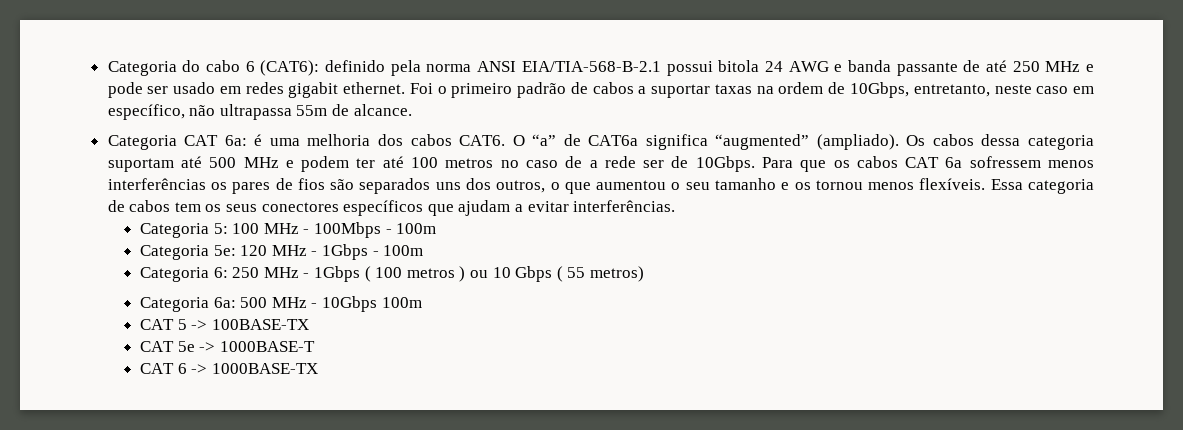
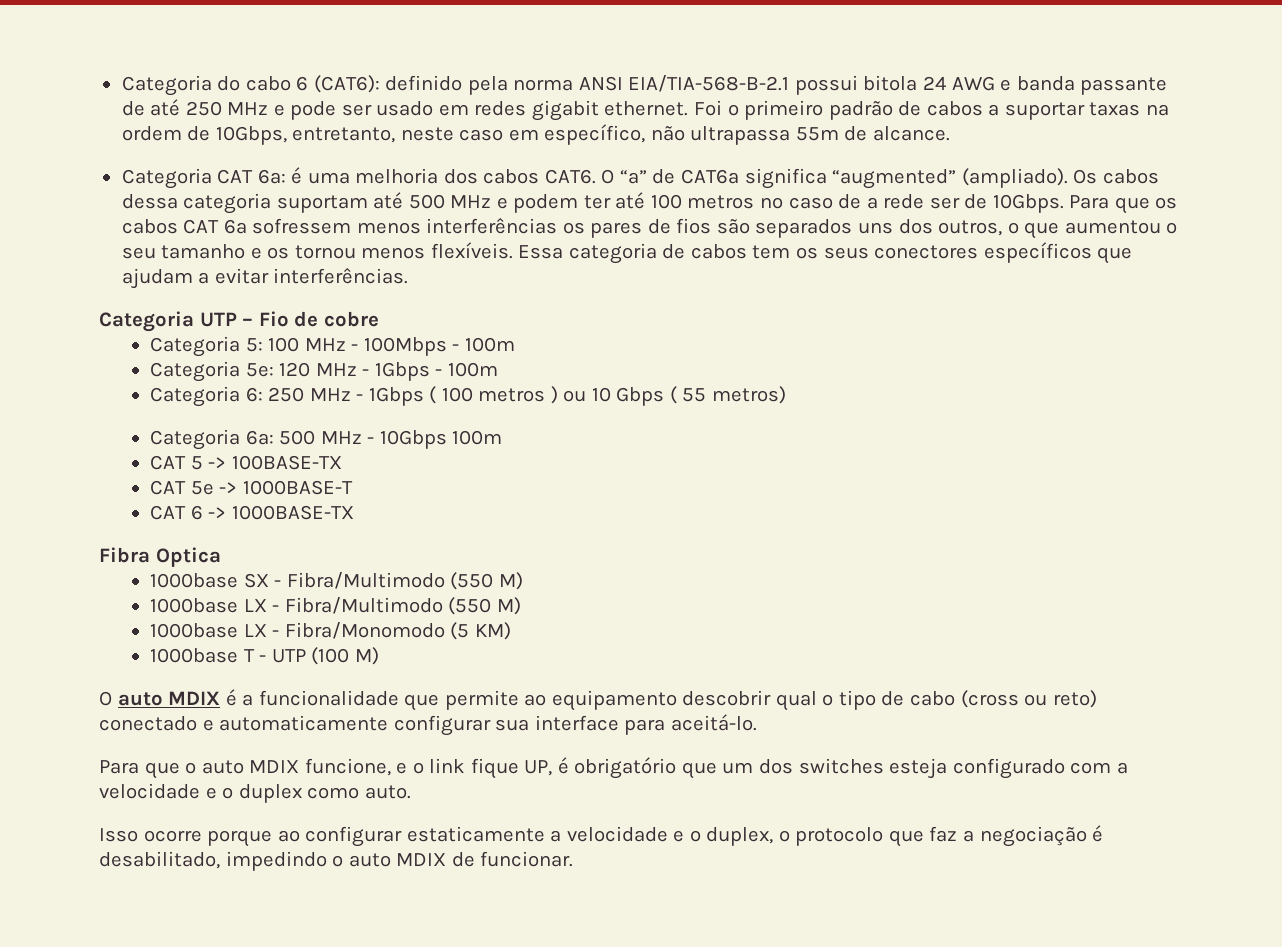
+ Categoria UTP – Fio de cobre
+ Fibra Optica
+ 1000base SX - Fibra/Multimodo (550 M)
+ 1000base LX - Fibra/Multimodo (550 M)
+ 1000base LX - Fibra/Monomodo (5 KM)
+ 1000base T - UTP (100 M)
+ O auto MDIX é a funcionalidade que permite ao equipamento descobrir qual o tipo de cabo (cross ou reto) conectado e automaticamente configurar sua interface para aceitá-lo.
+ Para que o auto MDIX funcione, e o link fique UP, é obrigatório que um dos switches esteja configurado com a velocidade e o duplex como auto.
+ Isso ocorre porque ao configurar estaticamente a velocidade e o duplex, o protocolo que faz a negociação é desabilitado, impedindo o auto MDIX de funcionar.

